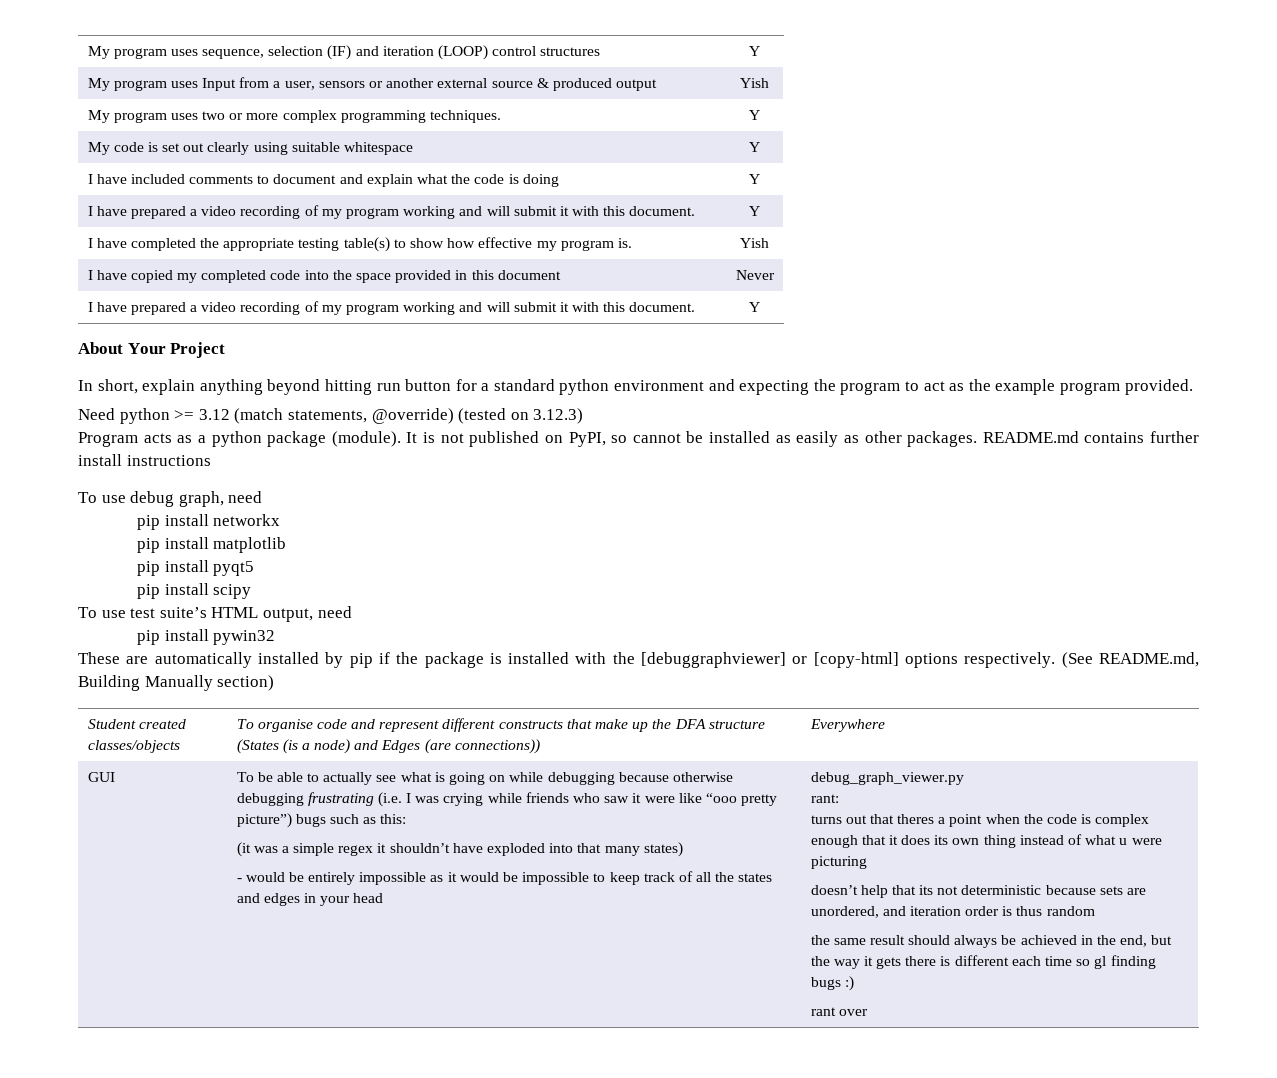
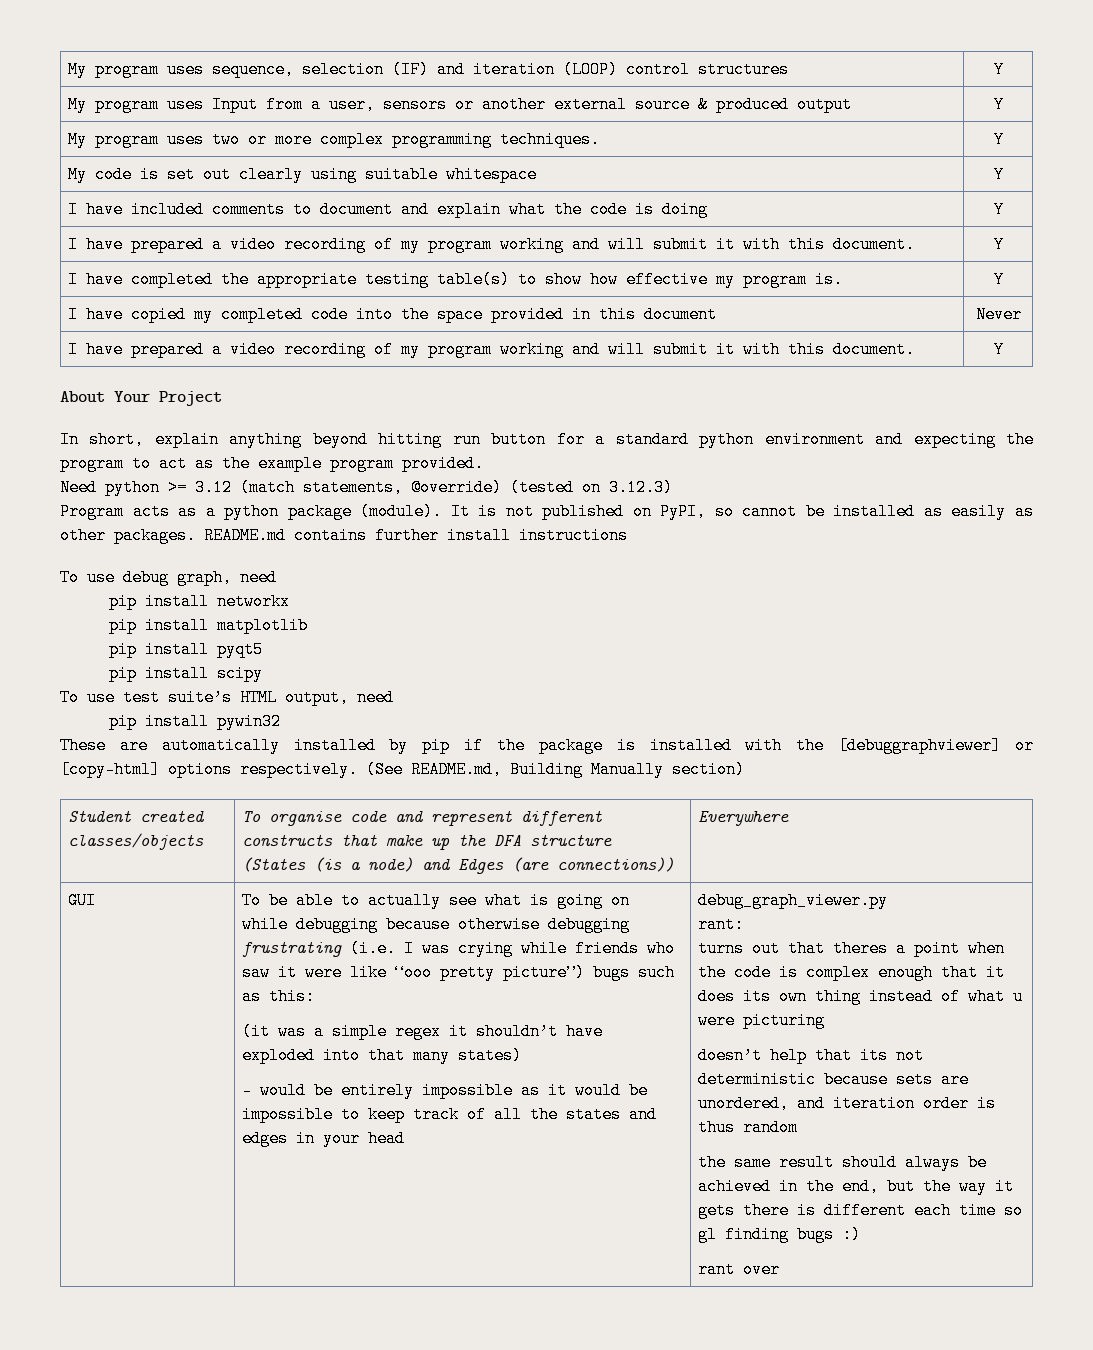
- My program uses Input from a user, sensors or another external source & produced output | Yish
+ My program uses Input from a user, sensors or another external source & produced output | Y
- I have completed the appropriate testing table(s) to show how effective my program is. | Yish
+ I have completed the appropriate testing table(s) to show how effective my program is. | Y

